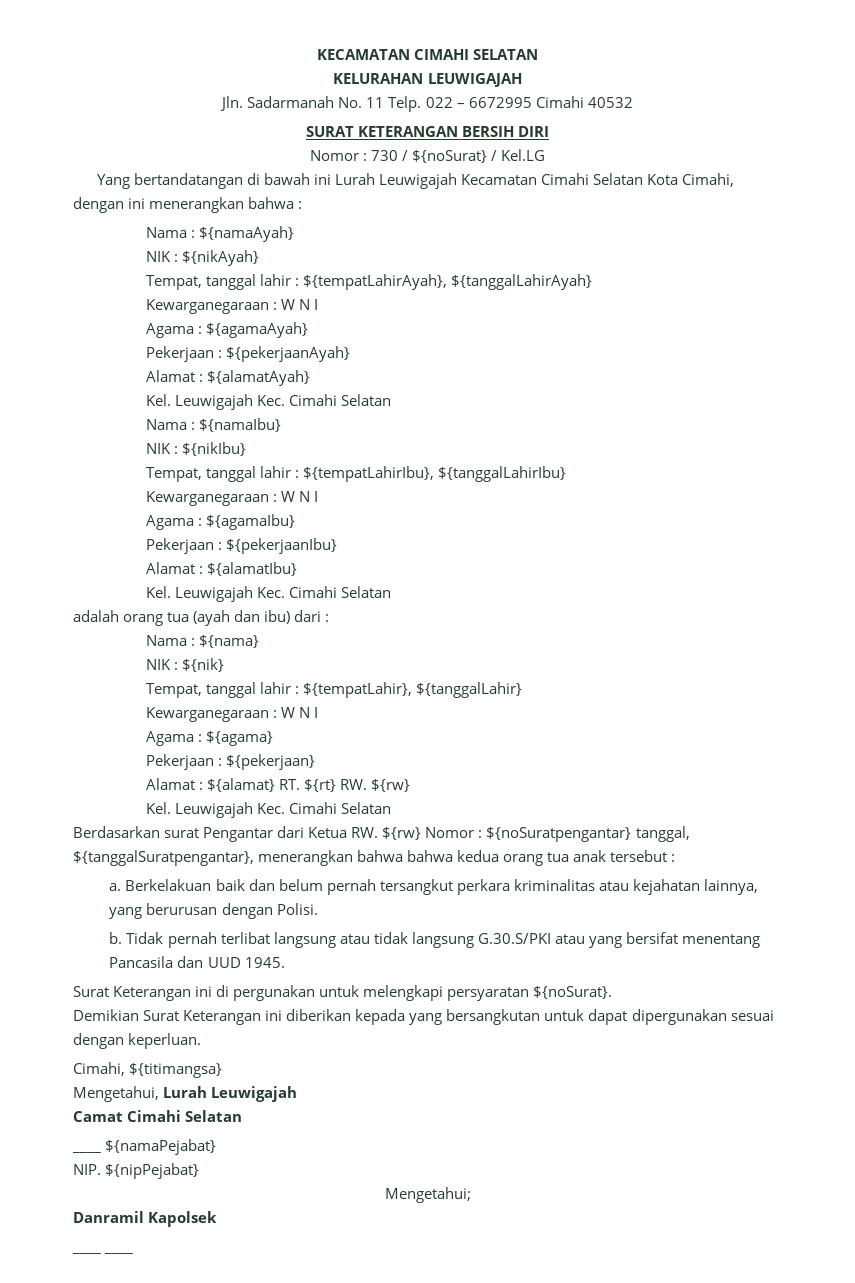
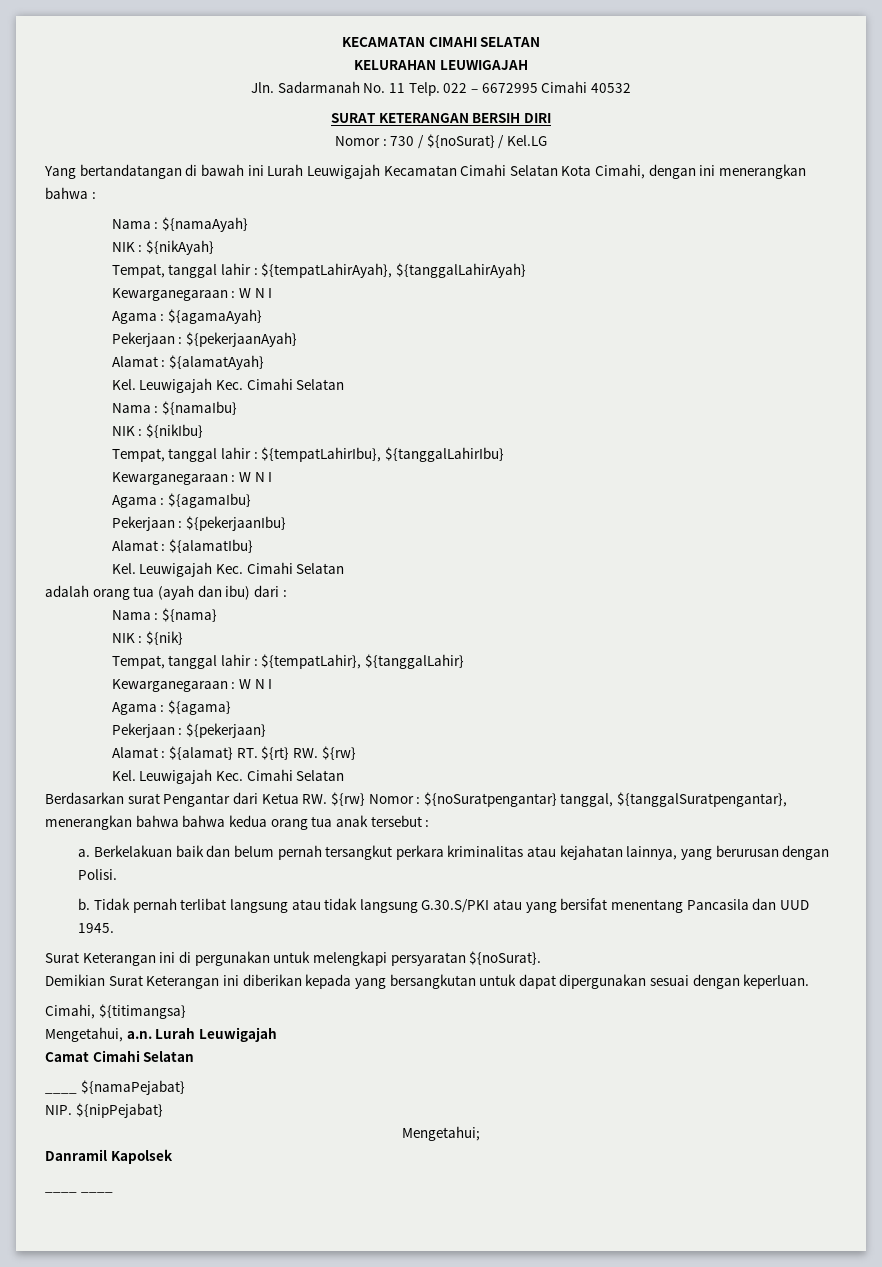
- Mengetahui, Lurah Leuwigajah
+ Mengetahui, a.n. Lurah Leuwigajah

